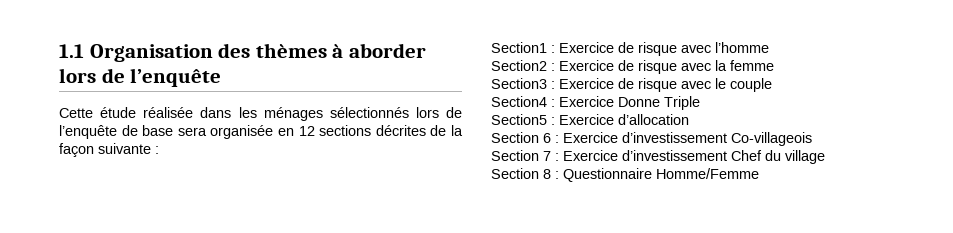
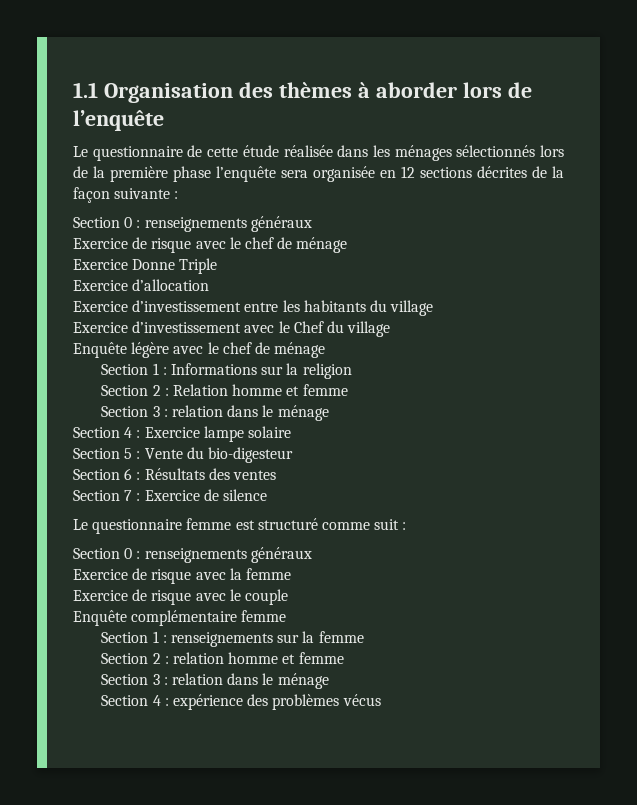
- Cette étude réalisée dans les ménages sélectionnés lors de l’enquête de base sera organisée en 12 sections décrites de la façon suivante :
- Section1 : Exercice de risque avec l’homme
- Section2 : Exercice de risque avec la femme
+ Le questionnaire de cette étude réalisée dans les ménages sélectionnés lors de la première phase l’enquête sera organisée en 12 sections décrites de la façon suivante :
+ Section 0 : renseignements généraux
+ Exercice de risque avec le chef de ménage
+ Exercice Donne Triple
+ Exercice d’allocation
+ Exercice d’investissement entre les habitants du village
+ Exercice d’investissement avec le Chef du village
+ Enquête légère avec le chef de ménage
+ Section 1 : Informations sur la religion
+ Section 2 : Relation homme et femme
+ Section 3 : relation dans le ménage
+ Section 4 : Exercice lampe solaire
+ Section 5 : Vente du bio-digesteur
+ Section 6 : Résultats des ventes
+ Section 7 : Exercice de silence
+ Le questionnaire femme est structuré comme suit :
+ Section 0 : renseignements généraux
+ Exercice de risque avec la femme
- Section3 : Exercice de risque avec le couple
+ Exercice de risque avec le couple
- Section4 : Exercice Donne Triple
- Section5 : Exercice d’allocation
- Section 6 : Exercice d’investissement Co-villageois
- Section 7 : Exercice d’investissement Chef du village
- Section 8 : Questionnaire Homme/Femme
+ Enquête complémentaire femme
+ Section 1 : renseignements sur la femme
+ Section 2 : relation homme et femme
+ Section 3 : relation dans le ménage
+ Section 4 : expérience des problèmes vécus

